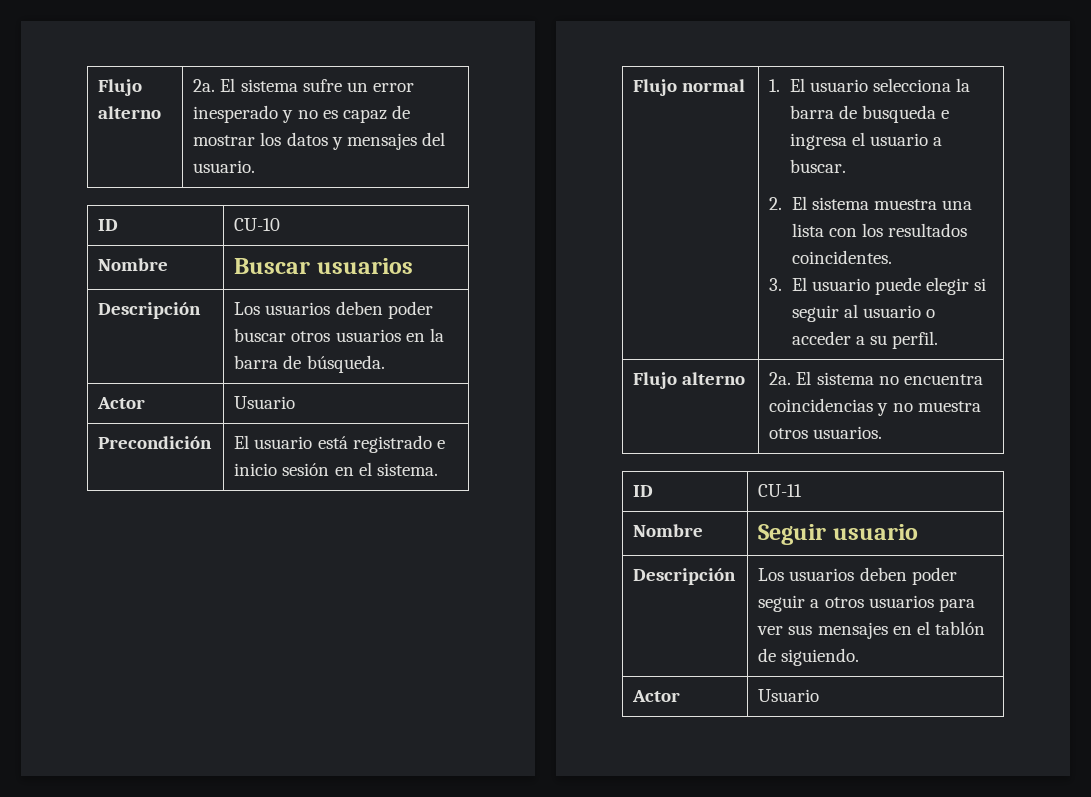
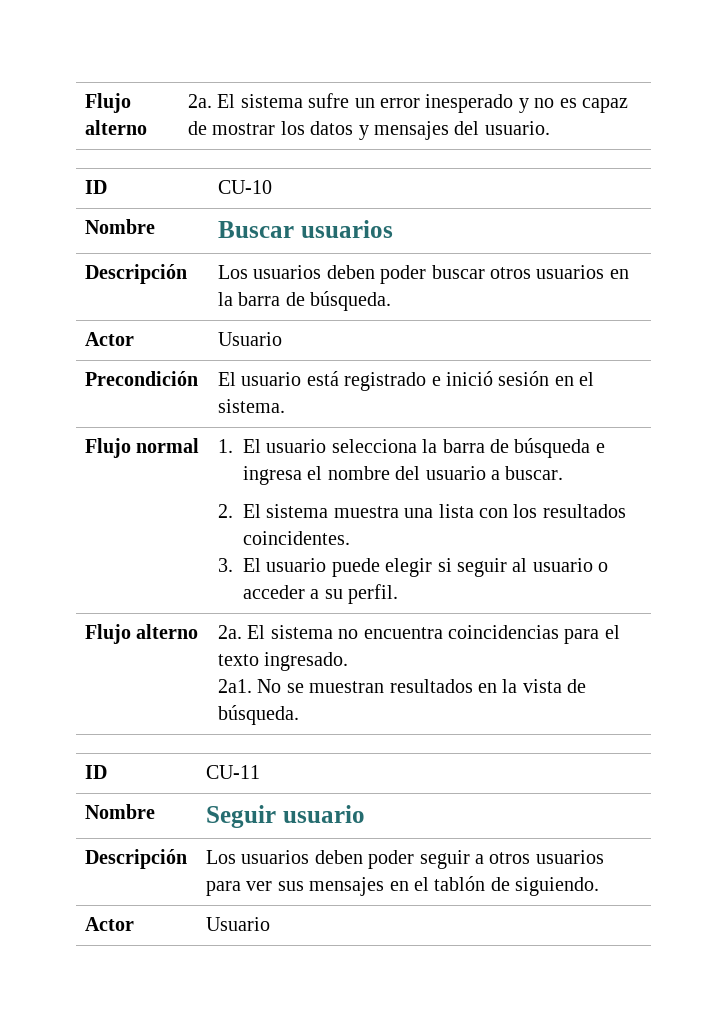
- Precondición | El usuario está registrado e inicio sesión en el sistema.
+ Precondición | El usuario está registrado e inició sesión en el sistema.
- 1. El usuario selecciona la barra de busqueda e ingresa el usuario a buscar.
+ 1. El usuario selecciona la barra de búsqueda e ingresa el nombre del usuario a buscar.
- Flujo alterno | 2a. El sistema no encuentra coincidencias y no muestra otros usuarios.
+ Flujo alterno | 2a. El sistema no encuentra coincidencias para el texto ingresado.
+ 2a1. No se muestran resultados en la vista de búsqueda.

